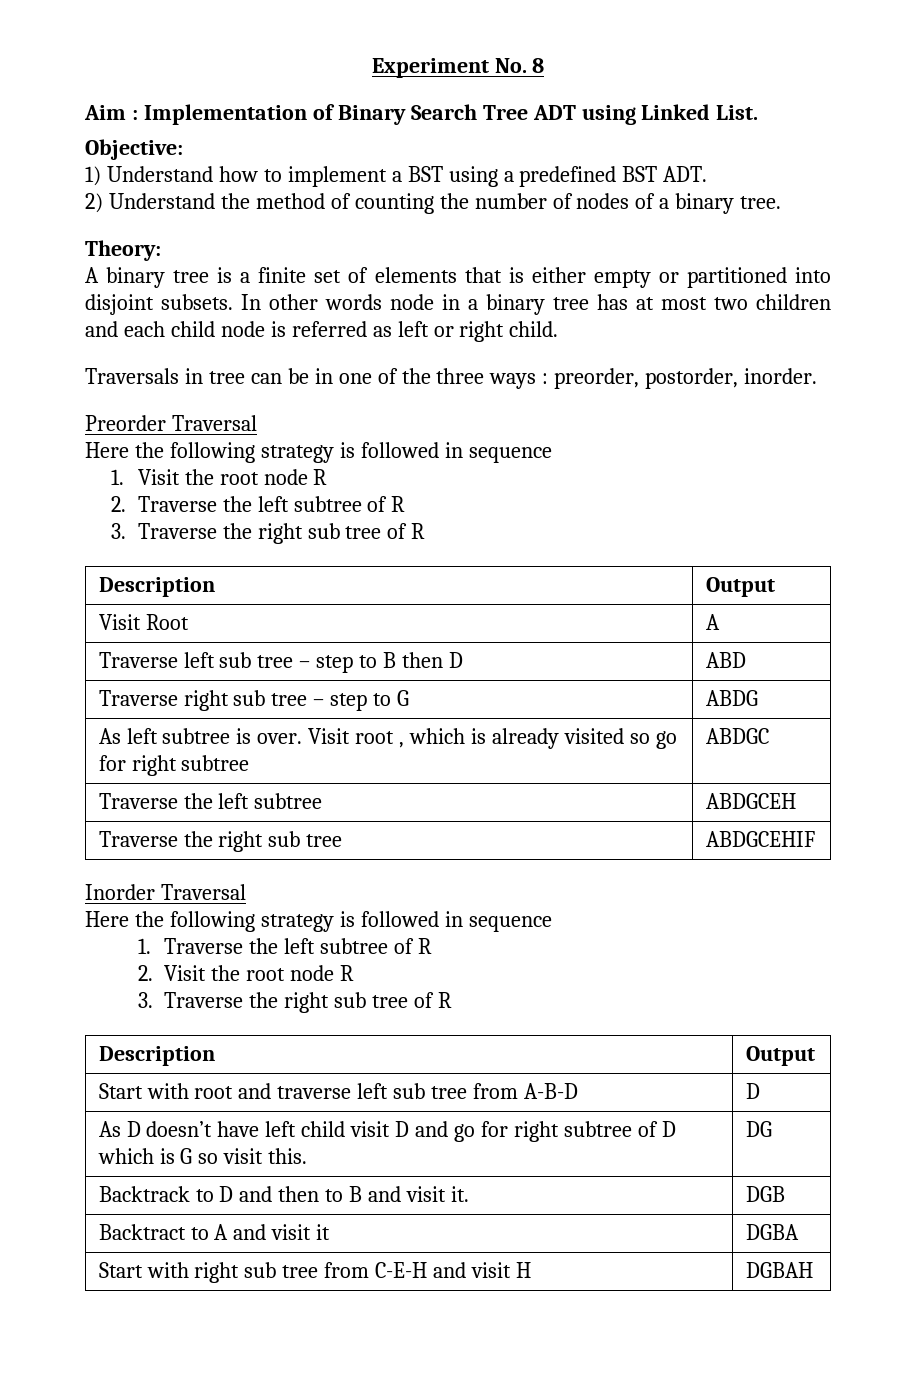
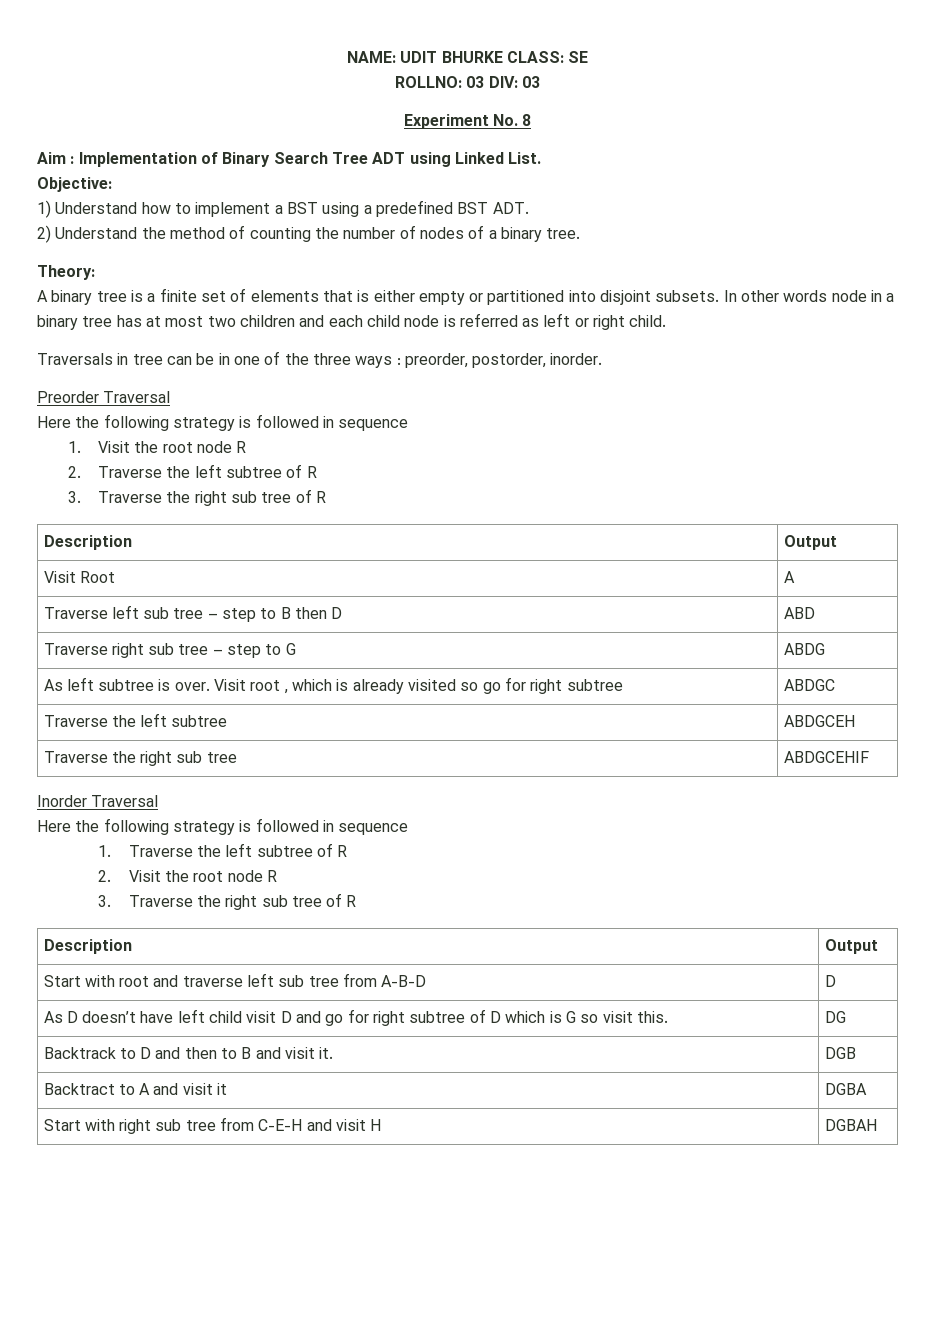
+ NAME: UDIT BHURKE CLASS: SE
+ ROLLNO: 03 DIV: 03

